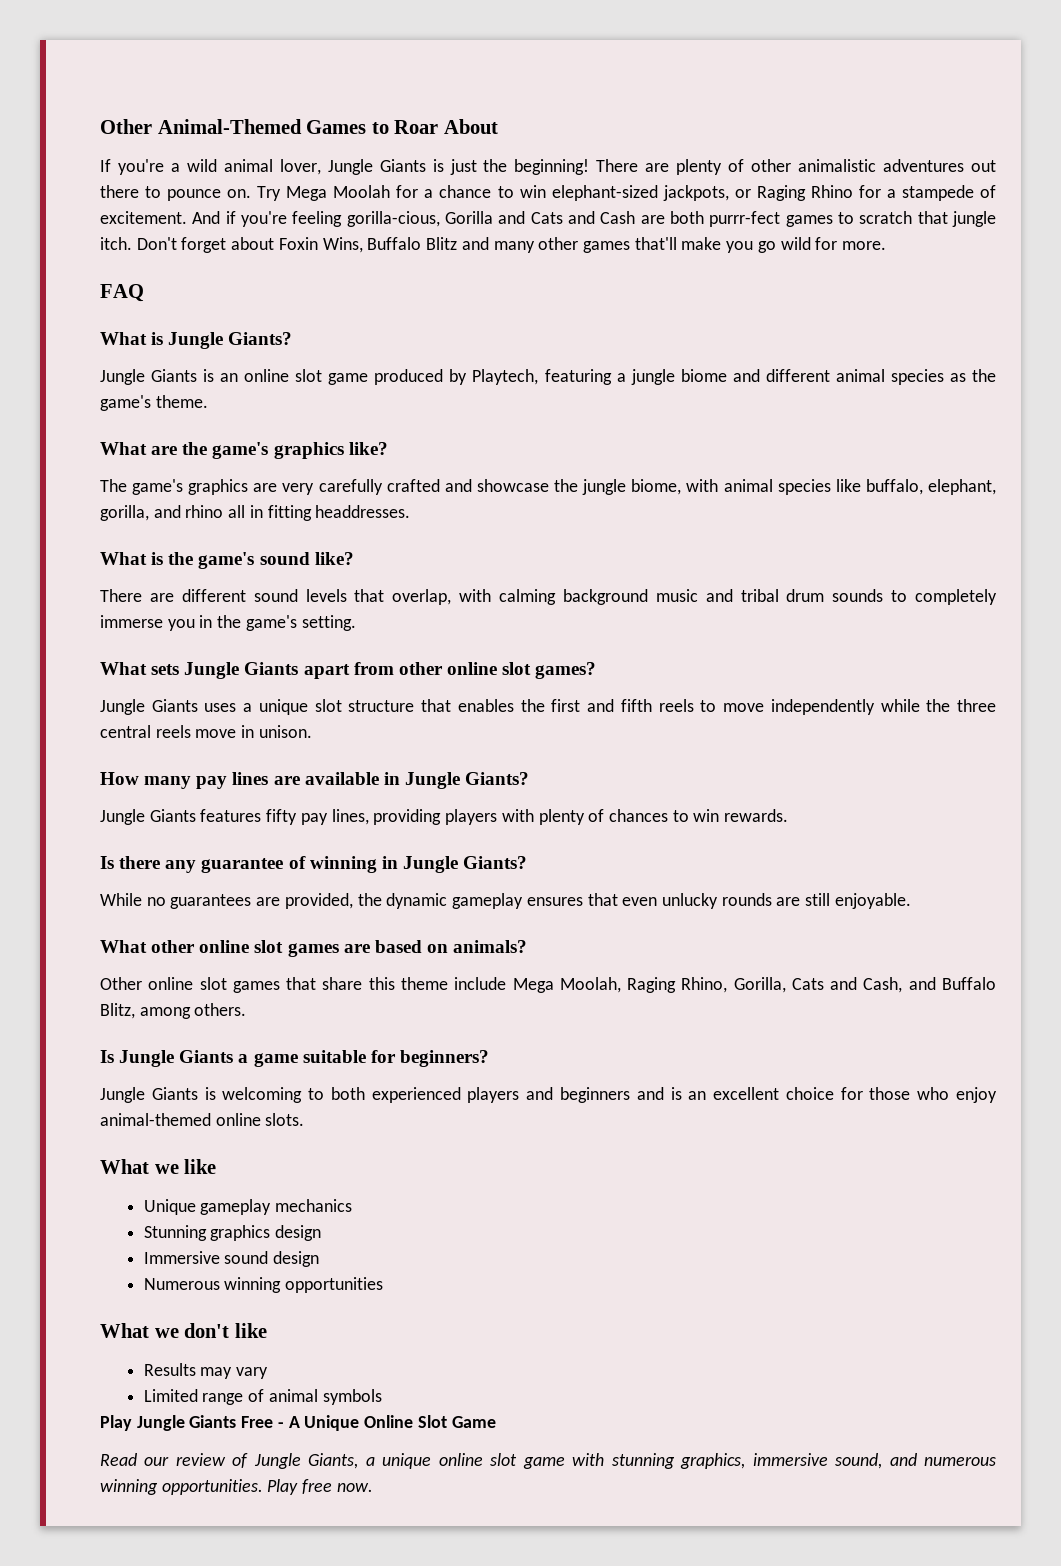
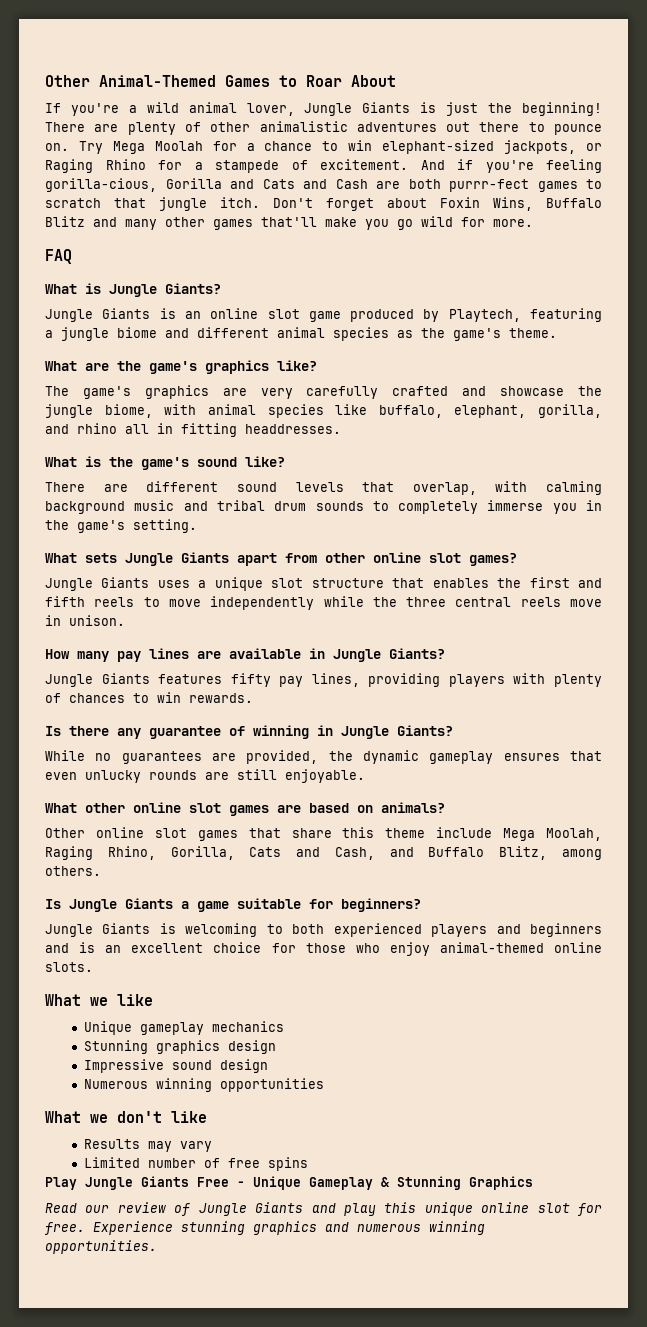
- Immersive sound design
+ Impressive sound design
- Limited range of animal symbols
+ Limited number of free spins
- Play Jungle Giants Free - A Unique Online Slot Game
+ Play Jungle Giants Free - Unique Gameplay & Stunning Graphics
- Read our review of Jungle Giants, a unique online slot game with stunning graphics, immersive sound, and numerous winning opportunities. Play free now.
+ Read our review of Jungle Giants and play this unique online slot for free. Experience stunning graphics and numerous winning opportunities.

